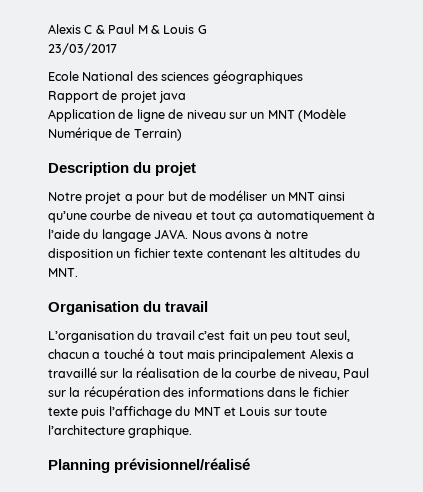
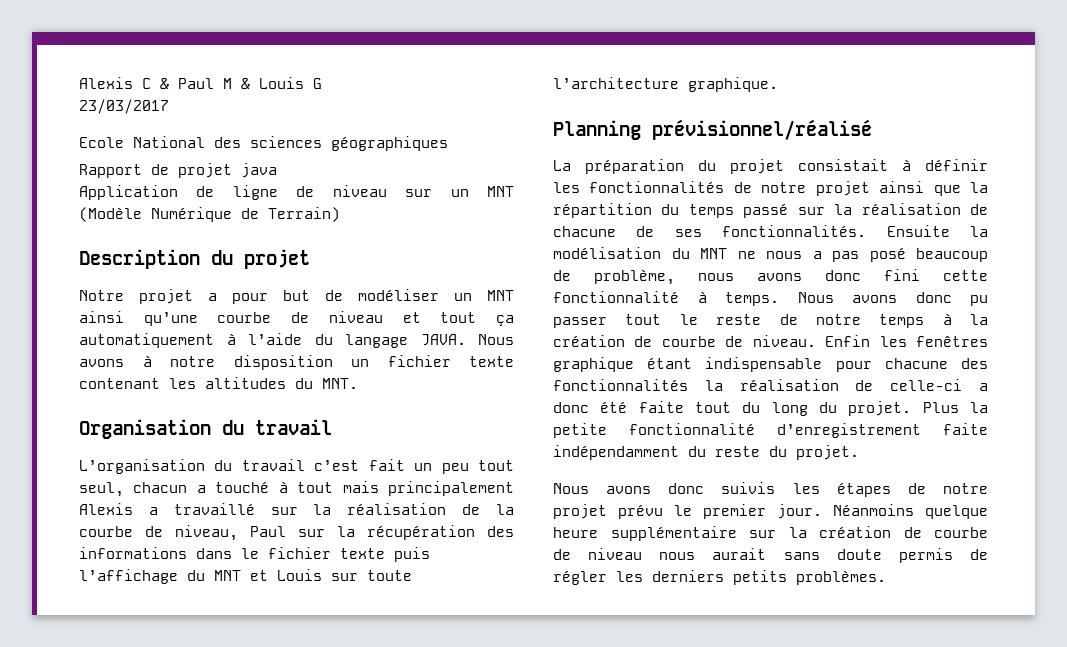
+ La préparation du projet consistait à définir les fonctionnalités de notre projet ainsi que la répartition du temps passé sur la réalisation de chacune de ses fonctionnalités. Ensuite la modélisation du MNT ne nous a pas posé beaucoup de problème, nous avons donc fini cette fonctionnalité à temps. Nous avons donc pu passer tout le reste de notre temps à la création de courbe de niveau. Enfin les fenêtres graphique étant indispensable pour chacune des fonctionnalités la réalisation de celle-ci a donc été faite tout du long du projet. Plus la petite fonctionnalité d’enregistrement faite indépendamment du reste du projet.
+ Nous avons donc suivis les étapes de notre projet prévu le premier jour. Néanmoins quelque heure supplémentaire sur la création de courbe de niveau nous aurait sans doute permis de régler les derniers petits problèmes.

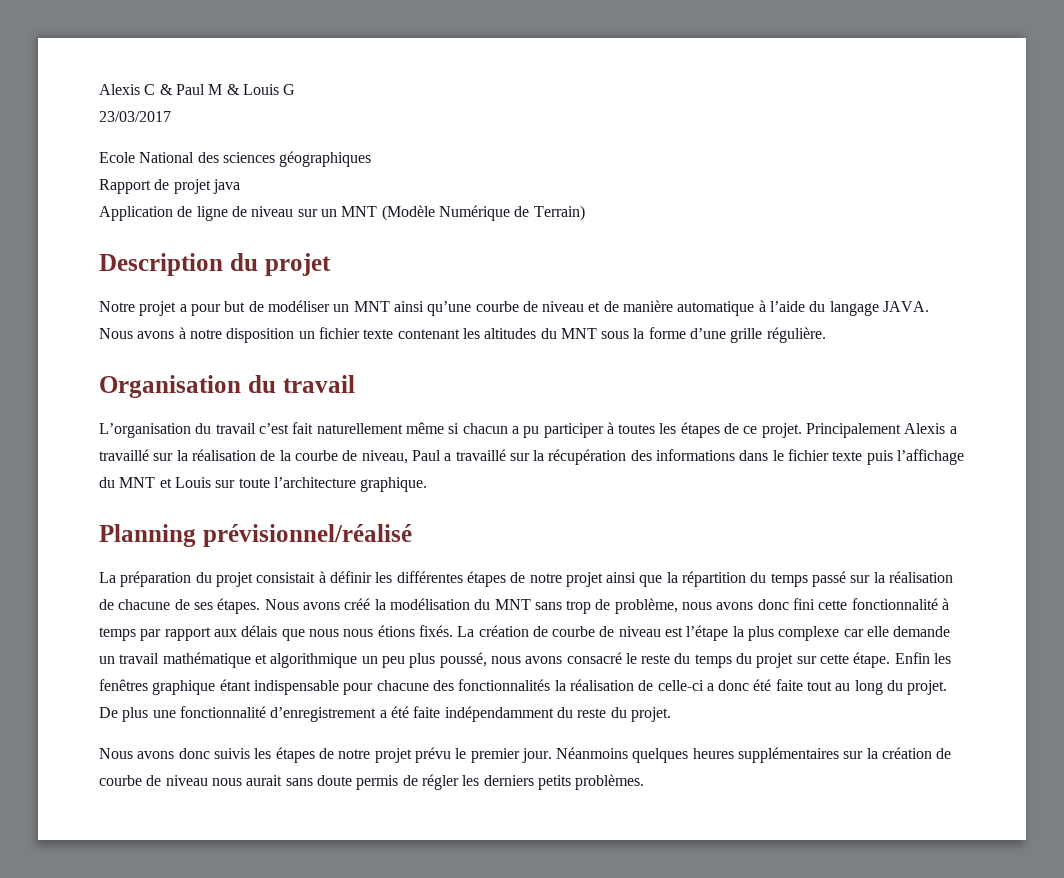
- Notre projet a pour but de modéliser un MNT ainsi qu’une courbe de niveau et tout ça automatiquement à l’aide du langage JAVA.
+ Notre projet a pour but de modéliser un MNT ainsi qu’une courbe de niveau et de manière automatique à l’aide du langage JAVA.
- Nous avons à notre disposition un fichier texte contenant les altitudes du MNT.
+ Nous avons à notre disposition un fichier texte contenant les altitudes du MNT sous la forme d’une grille régulière.
- L’organisation du travail c’est fait un peu tout seul, chacun a touché à tout mais principalement Alexis a travaillé sur la réalisation de la courbe de niveau, Paul sur la récupération des informations dans le fichier texte puis l’affichage du MNT et Louis sur toute l’architecture graphique.
+ L’organisation du travail c’est fait naturellement même si chacun a pu participer à toutes les étapes de ce projet. Principalement Alexis a travaillé sur la réalisation de la courbe de niveau, Paul a travaillé sur la récupération des informations dans le fichier texte puis l’affichage du MNT et Louis sur toute l’architecture graphique.
- La préparation du projet consistait à définir les fonctionnalités de notre projet ainsi que la répartition du temps passé sur la réalisation de chacune de ses fonctionnalités. Ensuite la modélisation du MNT ne nous a pas posé beaucoup de problème, nous avons donc fini cette fonctionnalité à temps. Nous avons donc pu passer tout le reste de notre temps à la création de courbe de niveau.
+ La préparation du projet consistait à définir les différentes étapes de notre projet ainsi que la répartition du temps passé sur la réalisation de chacune de ses étapes. Nous avons créé la modélisation du MNT sans trop de problème, nous avons donc fini cette fonctionnalité à temps par rapport aux délais que nous nous étions fixés. La création de courbe de niveau est l’étape la plus complexe car elle demande un travail mathématique et algorithmique un peu plus poussé, nous avons consacré le reste du temps du projet sur cette étape.
- Enfin les fenêtres graphique étant indispensable pour chacune des fonctionnalités la réalisation de celle-ci a donc été faite tout du long du projet.
+ Enfin les fenêtres graphique étant indispensable pour chacune des fonctionnalités la réalisation de celle-ci a donc été faite tout au long du projet.
- Plus la petite fonctionnalité d’enregistrement faite indépendamment du reste du projet.
+ De plus une fonctionnalité d’enregistrement a été faite indépendamment du reste du projet.
- Néanmoins quelque heure supplémentaire sur la création de courbe de niveau nous aurait sans doute permis de régler les derniers petits problèmes.
+ Néanmoins quelques heures supplémentaires sur la création de courbe de niveau nous aurait sans doute permis de régler les derniers petits problèmes.

